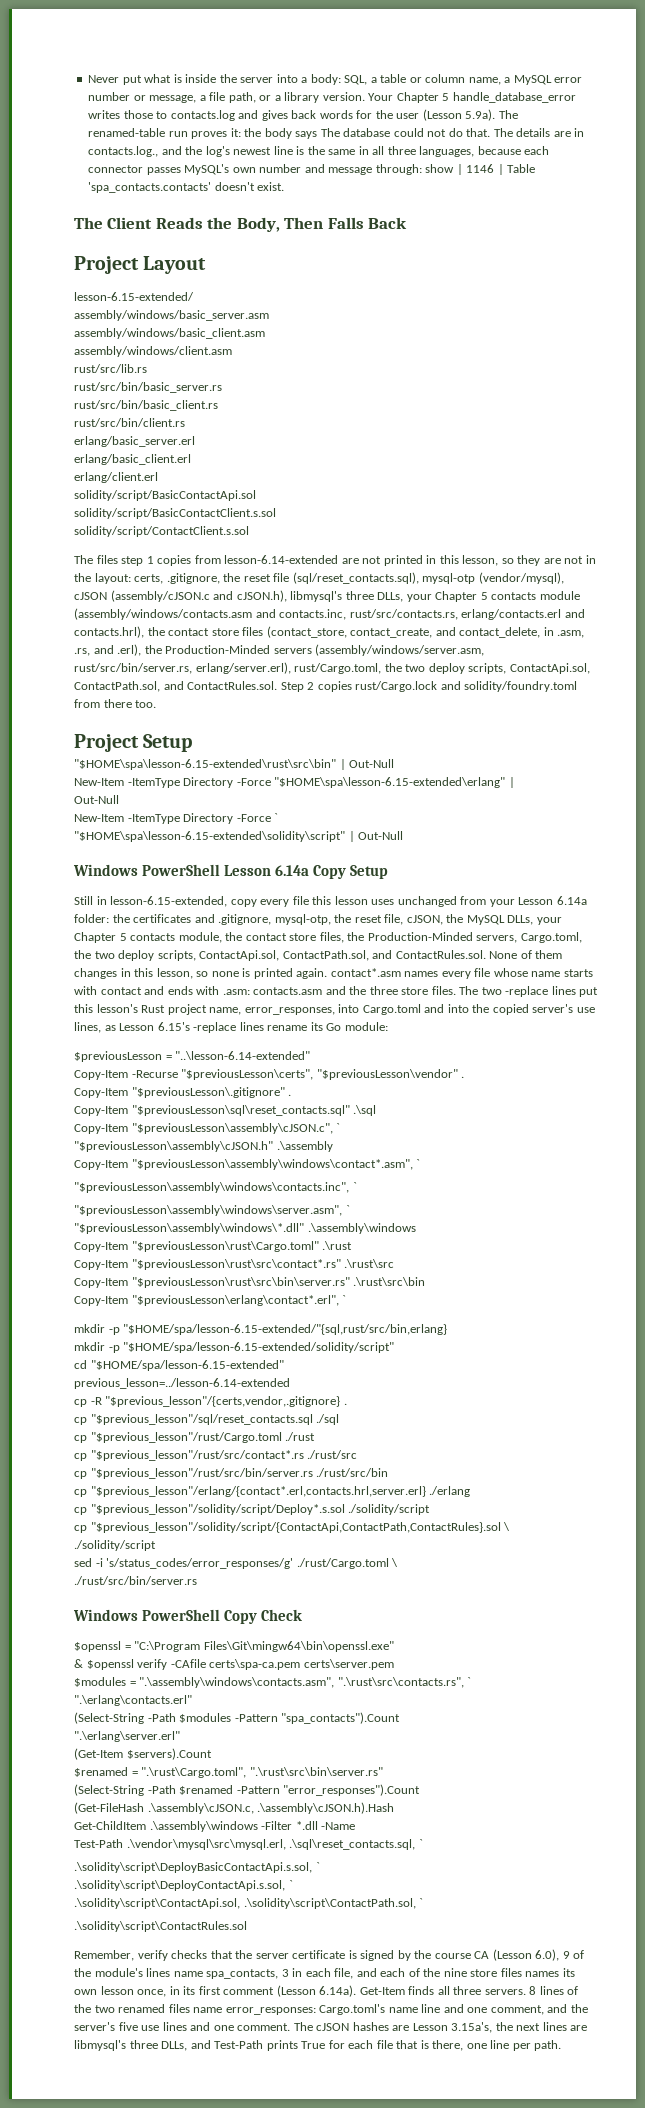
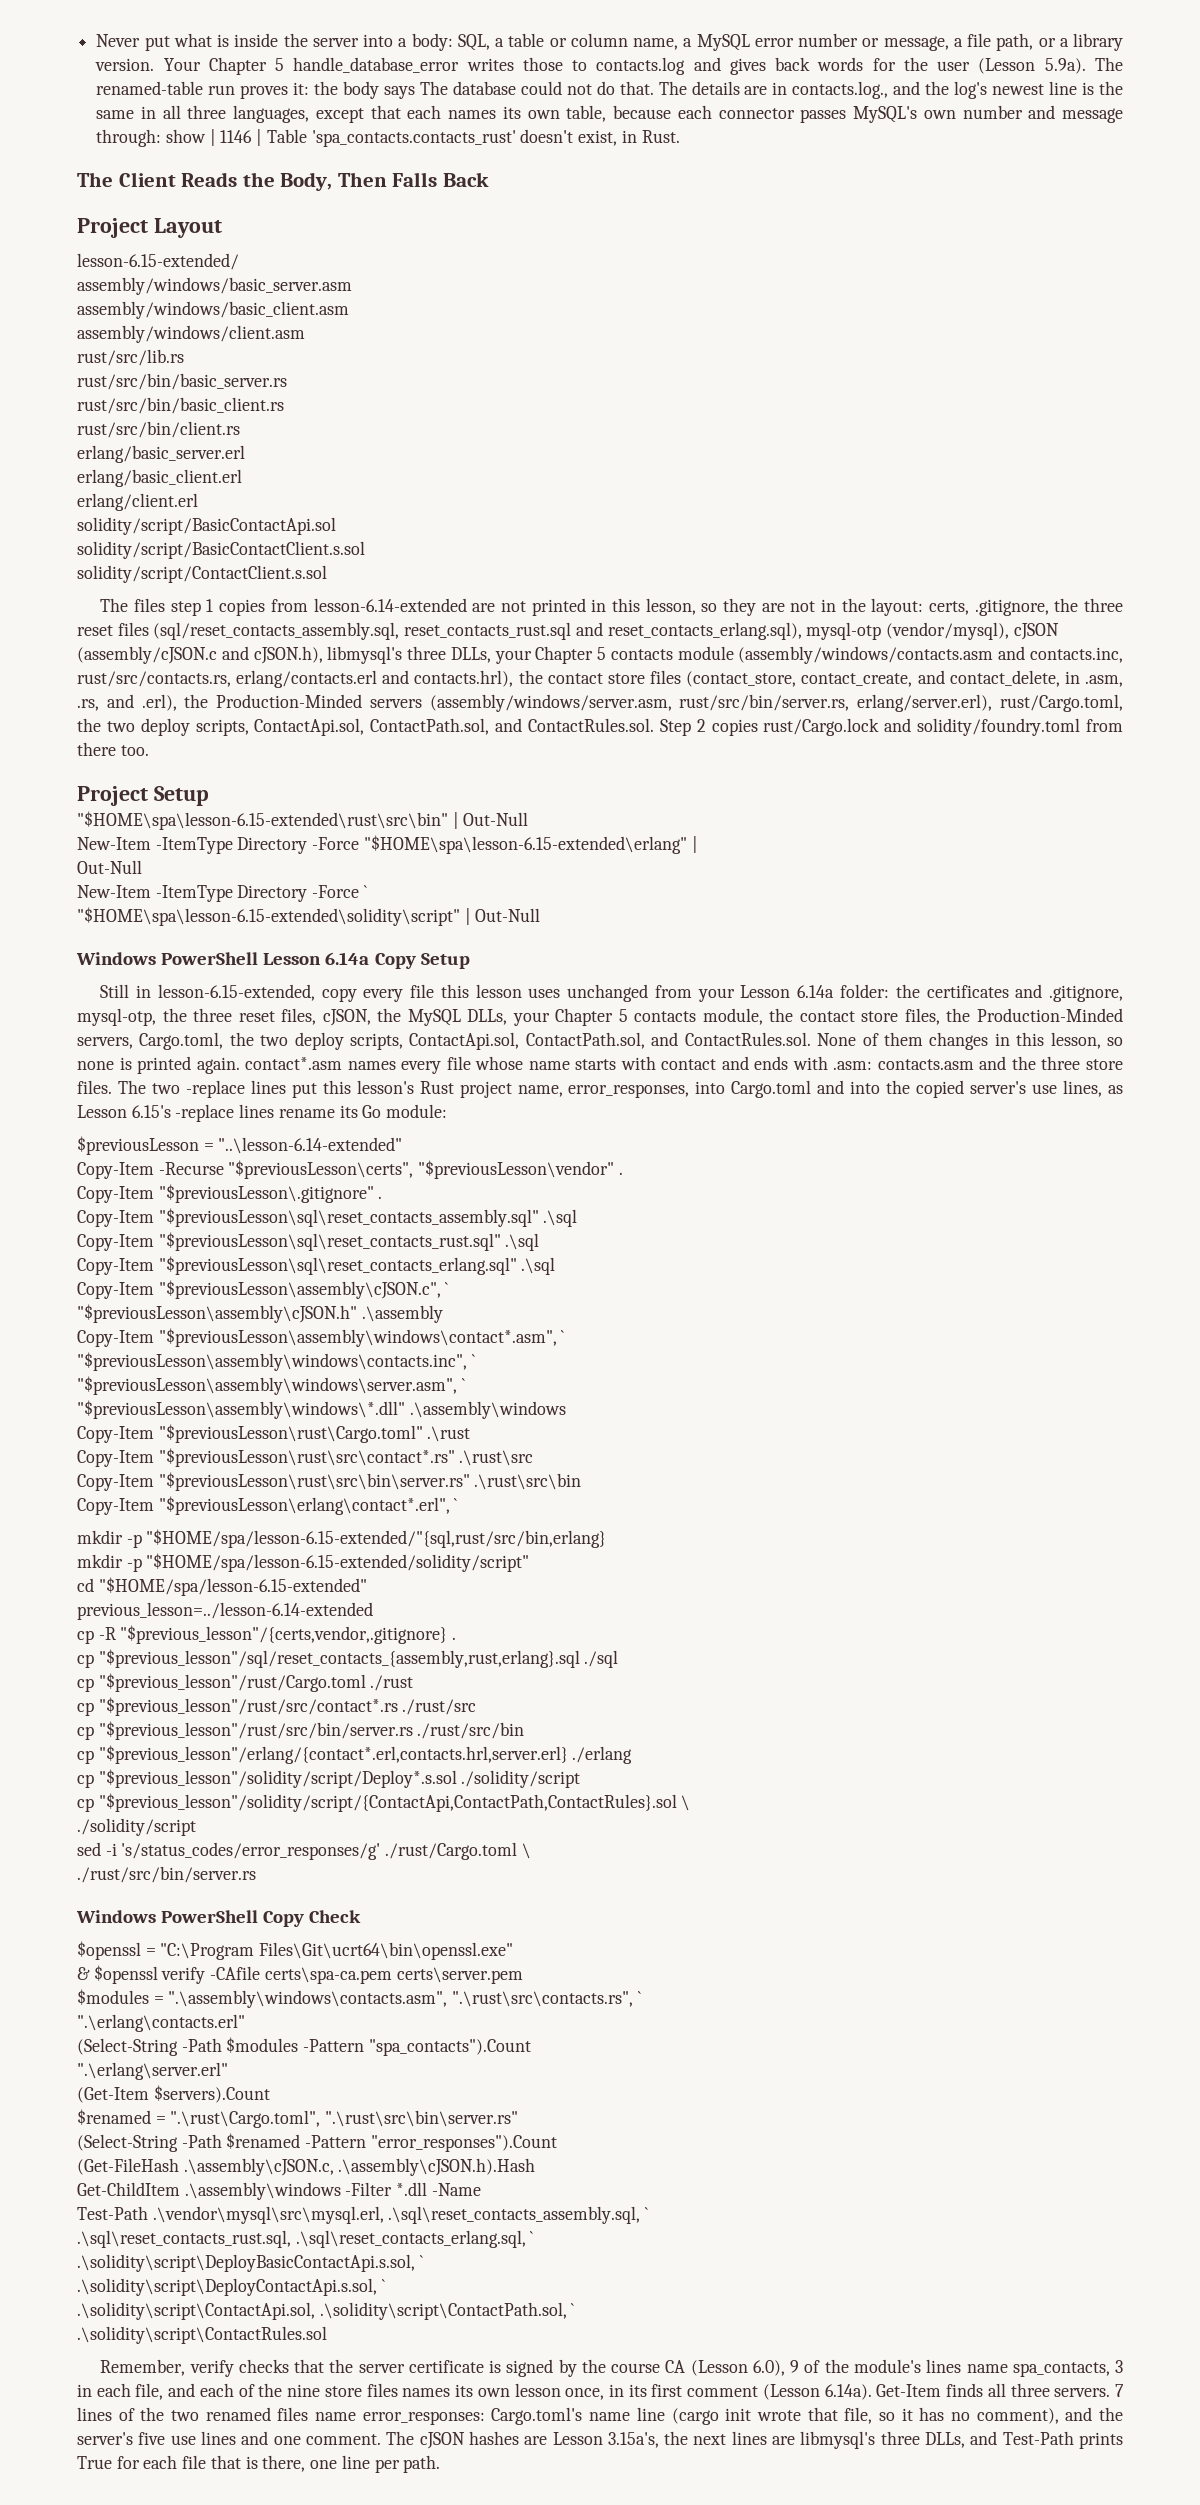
- The details are in contacts.log., and the log's newest line is the same in all three languages, because each connector passes MySQL's own number and message through: show | 1146 | Table 'spa_contacts.contacts' doesn't exist.
+ The details are in contacts.log., and the log's newest line is the same in all three languages, except that each names its own table, because each connector passes MySQL's own number and message through: show | 1146 | Table 'spa_contacts.contacts_rust' doesn't exist, in Rust.
- certs, .gitignore, the reset file (sql/reset_contacts.sql), mysql-otp (vendor/mysql), cJSON (assembly/cJSON.c and cJSON.h), libmysql's three DLLs, your Chapter 5 contacts module (assembly/windows/contacts.asm and contacts.inc, rust/src/contacts.rs, erlang/contacts.erl and contacts.hrl), the contact store files (contact_store, contact_create, and contact_delete, in .asm, .rs, and .erl), the Production-Minded servers (assembly/windows/server.asm, rust/src/bin/server.rs, erlang/server.erl), rust/Cargo.toml, the two deploy scripts, ContactApi.sol, ContactPath.sol, and ContactRules.sol. Step 2 copies rust/Cargo.lock and solidity/foundry.toml from there too.
+ certs, .gitignore, the three reset files (sql/reset_contacts_assembly.sql, reset_contacts_rust.sql and reset_contacts_erlang.sql), mysql-otp (vendor/mysql), cJSON (assembly/cJSON.c and cJSON.h), libmysql's three DLLs, your Chapter 5 contacts module (assembly/windows/contacts.asm and contacts.inc, rust/src/contacts.rs, erlang/contacts.erl and contacts.hrl), the contact store files (contact_store, contact_create, and contact_delete, in .asm, .rs, and .erl), the Production-Minded servers (assembly/windows/server.asm, rust/src/bin/server.rs, erlang/server.erl), rust/Cargo.toml, the two deploy scripts, ContactApi.sol, ContactPath.sol, and ContactRules.sol. Step 2 copies rust/Cargo.lock and solidity/foundry.toml from there too.
- the certificates and .gitignore, mysql-otp, the reset file, cJSON, the MySQL DLLs, your Chapter 5 contacts module, the contact store files, the Production-Minded servers, Cargo.toml, the two deploy scripts, ContactApi.sol, ContactPath.sol, and ContactRules.sol. None of them changes in this lesson, so none is printed again. contact*.asm names every file whose name starts with contact and ends with .asm:
+ the certificates and .gitignore, mysql-otp, the three reset files, cJSON, the MySQL DLLs, your Chapter 5 contacts module, the contact store files, the Production-Minded servers, Cargo.toml, the two deploy scripts, ContactApi.sol, ContactPath.sol, and ContactRules.sol. None of them changes in this lesson, so none is printed again. contact*.asm names every file whose name starts with contact and ends with .asm:
- Copy-Item "$previousLesson\sql\reset_contacts.sql" .\sql
+ Copy-Item "$previousLesson\sql\reset_contacts_assembly.sql" .\sql
+ Copy-Item "$previousLesson\sql\reset_contacts_rust.sql" .\sql
+ Copy-Item "$previousLesson\sql\reset_contacts_erlang.sql" .\sql
- cp "$previous_lesson"/sql/reset_contacts.sql ./sql
+ cp "$previous_lesson"/sql/reset_contacts_{assembly,rust,erlang}.sql ./sql
- $openssl = "C:\Program Files\Git\mingw64\bin\openssl.exe"
+ $openssl = "C:\Program Files\Git\ucrt64\bin\openssl.exe"
- Test-Path .\vendor\mysql\src\mysql.erl, .\sql\reset_contacts.sql, `
+ Test-Path .\vendor\mysql\src\mysql.erl, .\sql\reset_contacts_assembly.sql, `
+ .\sql\reset_contacts_rust.sql, .\sql\reset_contacts_erlang.sql, `
- 8 lines of the two renamed files name error_responses: Cargo.toml's name line and one comment, and the server's five use lines and one comment.
+ 7 lines of the two renamed files name error_responses: Cargo.toml's name line (cargo init wrote that file, so it has no comment), and the server's five use lines and one comment.

